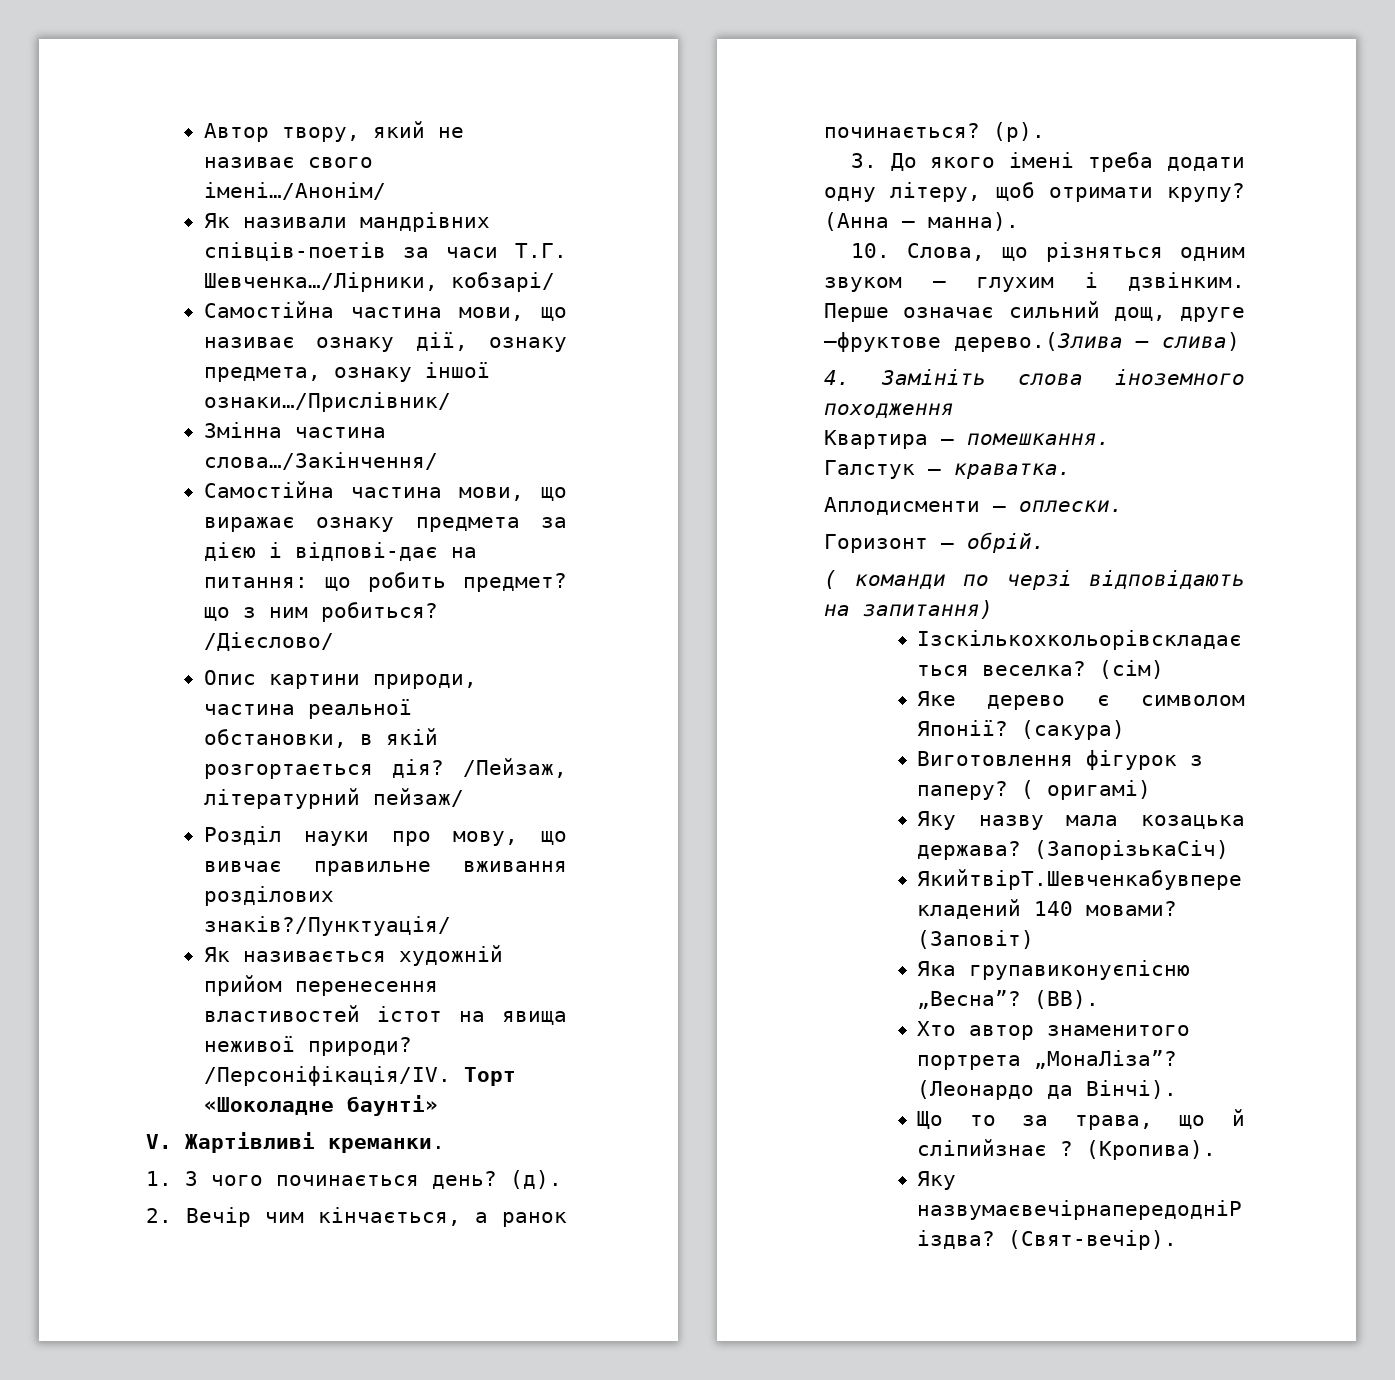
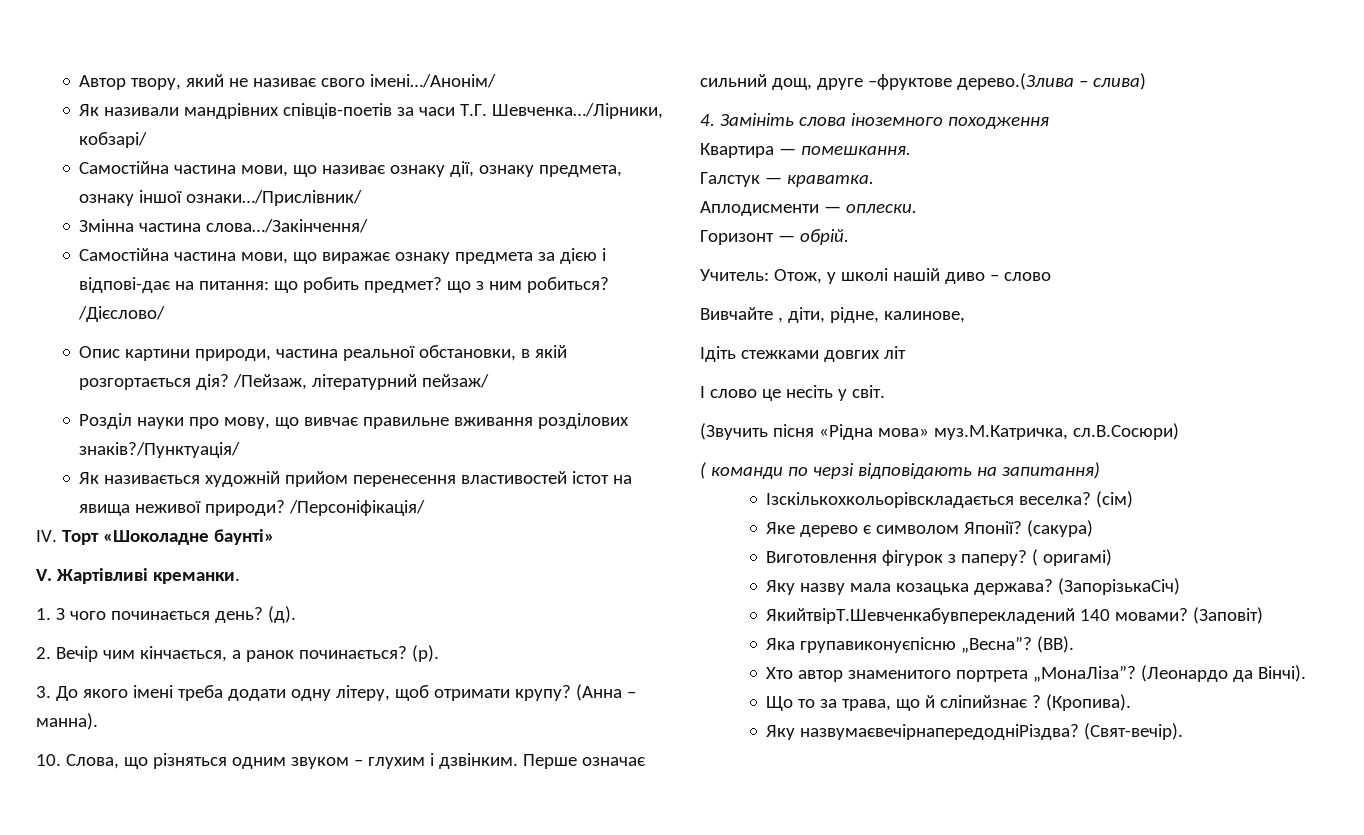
- /Персоніфікація/IV. Торт «Шоколадне баунті»
+ /Персоніфікація/
+ IV. Торт «Шоколадне баунті»
+ Учитель: Отож, у школі нашій диво – слово
+ Вивчайте , діти, рідне, калинове,
+ Ідіть стежками довгих літ
+ І слово це несіть у світ.
+ (Звучить пісня «Рідна мова» муз.М.Катричка, сл.В.Сосюри)

